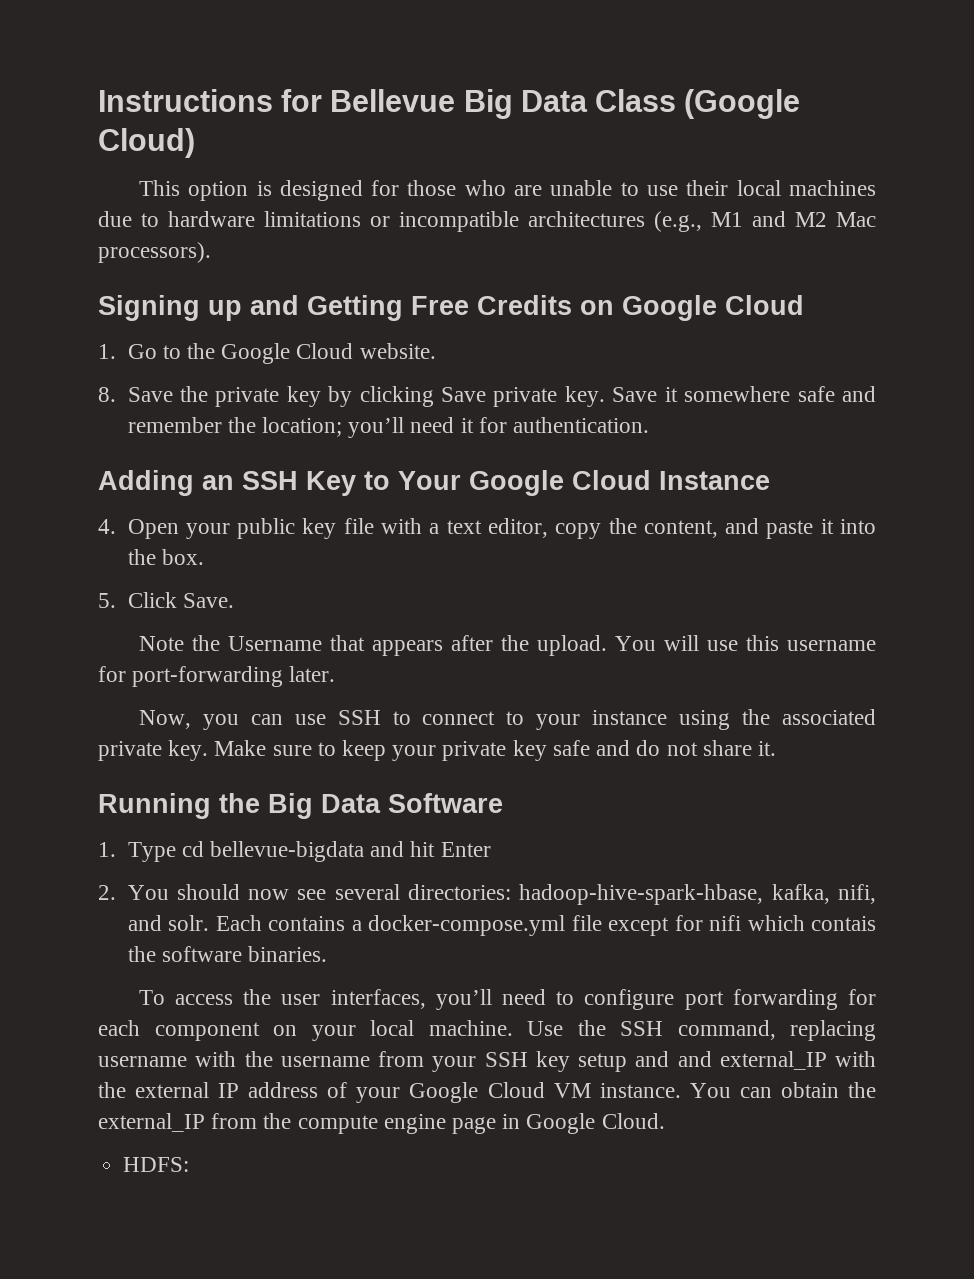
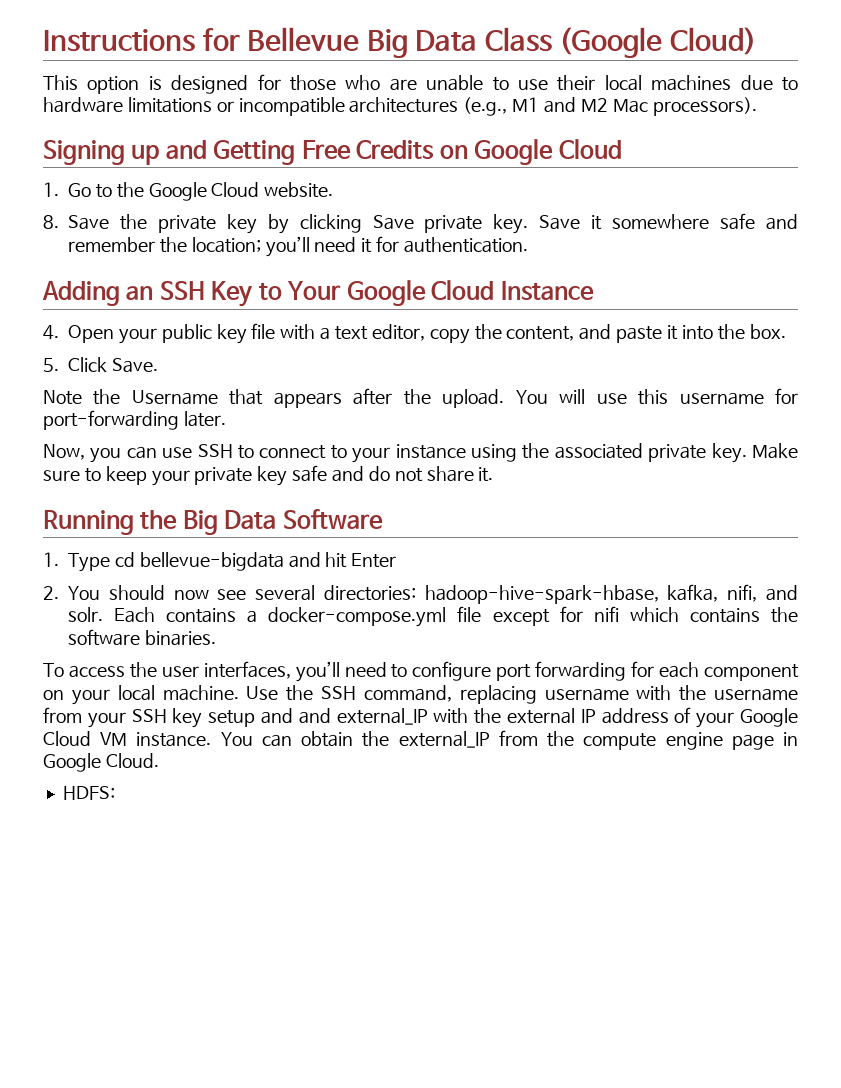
- Each contains a docker-compose.yml file except for nifi which contais the software binaries.
+ Each contains a docker-compose.yml file except for nifi which contains the software binaries.

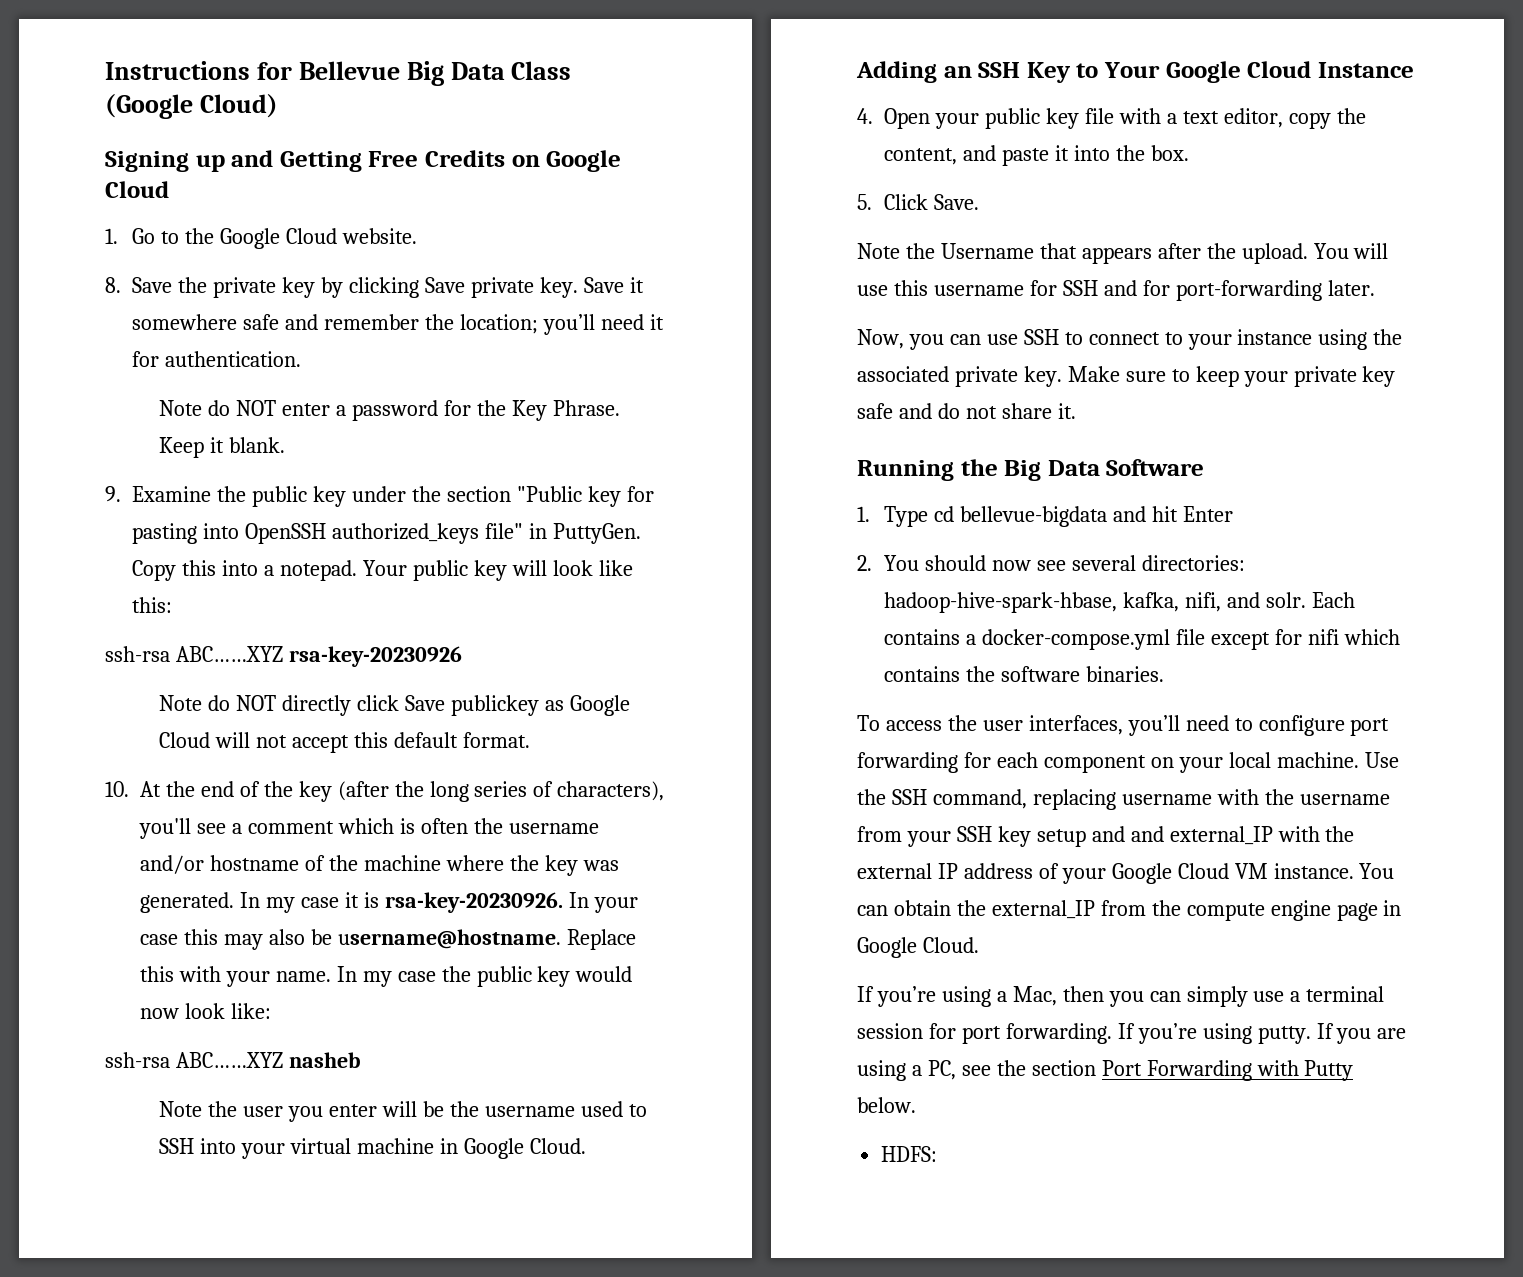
- This option is designed for those who are unable to use their local machines due to hardware limitations or incompatible architectures (e.g., M1 and M2 Mac processors).
+ Note do NOT enter a password for the Key Phrase. Keep it blank.
+ 9. Examine the public key under the section "Public key for pasting into OpenSSH authorized_keys file" in PuttyGen. Copy this into a notepad. Your public key will look like this:
+ ssh-rsa ABC……XYZ rsa-key-20230926
+ Note do NOT directly click Save publickey as Google Cloud will not accept this default format.
+ 10. At the end of the key (after the long series of characters), you'll see a comment which is often the username and/or hostname of the machine where the key was generated. In my case it is rsa-key-20230926. In your case this may also be username@hostname. Replace this with your name. In my case the public key would now look like:
+ ssh-rsa ABC……XYZ nasheb
+ Note the user you enter will be the username used to SSH into your virtual machine in Google Cloud.
- You will use this username for port-forwarding later.
+ You will use this username for SSH and for port-forwarding later.
+ If you’re using a Mac, then you can simply use a terminal session for port forwarding. If you’re using putty. If you are using a PC, see the section Port Forwarding with Putty below.

